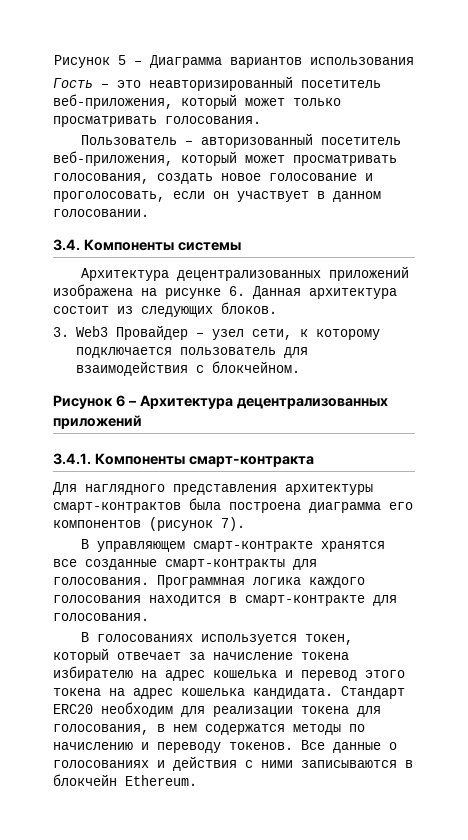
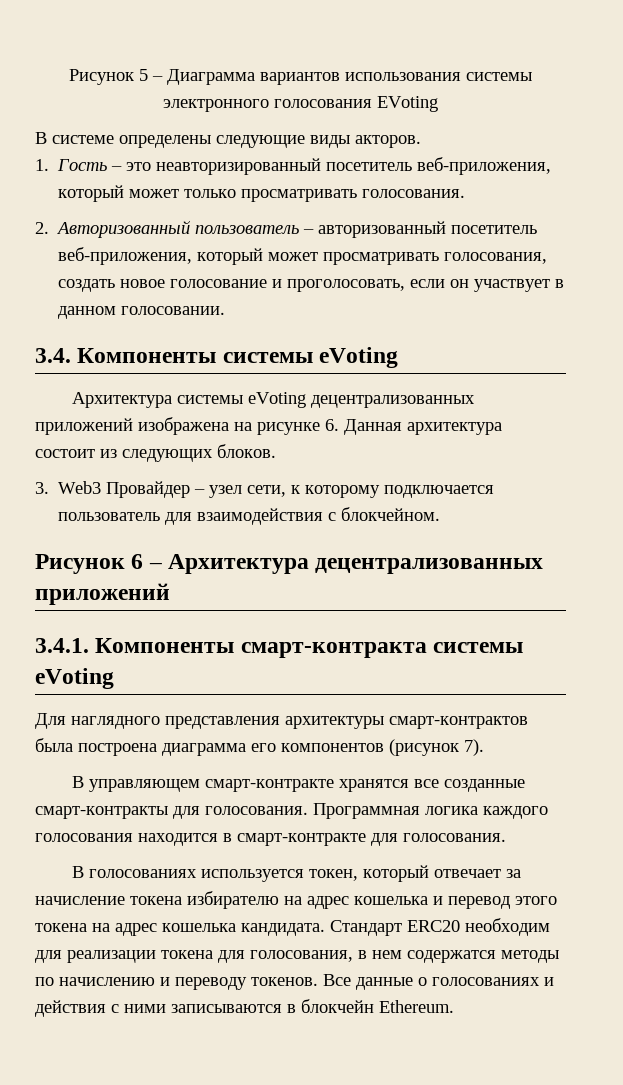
- Рисунок 5 – Диаграмма вариантов использования
- Гость – это неавторизированный посетитель веб-приложения, который может только просматривать голосования.
+ Рисунок 5 – Диаграмма вариантов использования системы электронного голосования EVoting
+ В системе определены следующие виды акторов.
+ 1. Гость – это неавторизированный посетитель веб-приложения, который может только просматривать голосования.
- Пользователь – авторизованный посетитель веб-приложения, который может просматривать голосования, создать новое голосование и проголосовать, если он участвует в данном голосовании.
+ 2. Авторизованный пользователь – авторизованный посетитель веб-приложения, который может просматривать голосования, создать новое голосование и проголосовать, если он участвует в данном голосовании.
- 3.4. Компоненты системы
- Архитектура децентрализованных приложений изображена на рисунке 6. Данная архитектура состоит из следующих блоков.
+ 3.4. Компоненты системы eVoting
+ Архитектура системы eVoting децентрализованных приложений изображена на рисунке 6. Данная архитектура состоит из следующих блоков.
- 3.4.1. Компоненты смарт-контракта
+ 3.4.1. Компоненты смарт-контракта системы eVoting

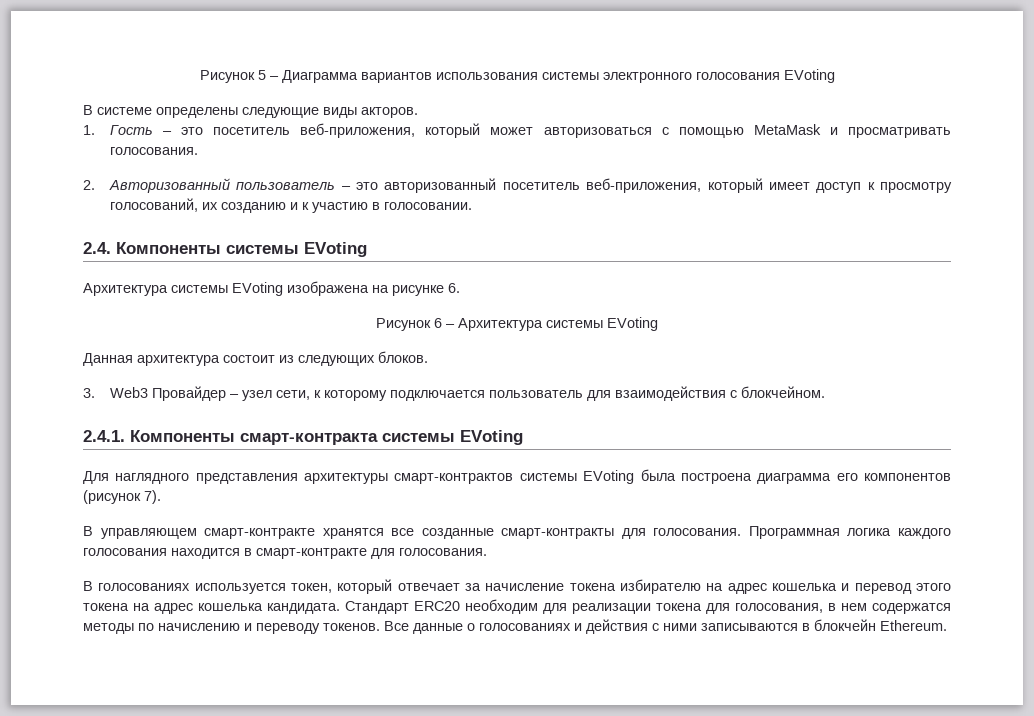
- 1. Гость – это неавторизированный посетитель веб-приложения, который может только просматривать голосования.
+ 1. Гость – это посетитель веб-приложения, который может авторизоваться с помощью MetaMask и просматривать голосования.
- 2. Авторизованный пользователь – авторизованный посетитель веб-приложения, который может просматривать голосования, создать новое голосование и проголосовать, если он участвует в данном голосовании.
+ 2. Авторизованный пользователь – это авторизованный посетитель веб-приложения, который имеет доступ к просмотру голосований, их созданию и к участию в голосовании.
- 3.4. Компоненты системы eVoting
- Архитектура системы eVoting децентрализованных приложений изображена на рисунке 6. Данная архитектура состоит из следующих блоков.
+ 2.4. Компоненты системы EVoting
+ Архитектура системы EVoting изображена на рисунке 6.
+ Рисунок 6 – Архитектура системы EVoting
+ Данная архитектура состоит из следующих блоков.
- Рисунок 6 – Архитектура децентрализованных приложений
- 3.4.1. Компоненты смарт-контракта системы eVoting
+ 2.4.1. Компоненты смарт-контракта системы EVoting
- Для наглядного представления архитектуры смарт-контрактов была построена диаграмма его компонентов (рисунок 7).
+ Для наглядного представления архитектуры смарт-контрактов системы EVoting была построена диаграмма его компонентов (рисунок 7).

